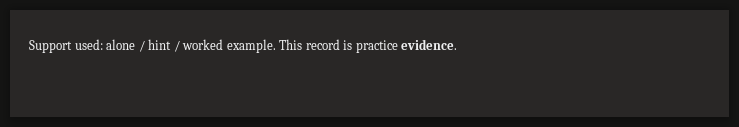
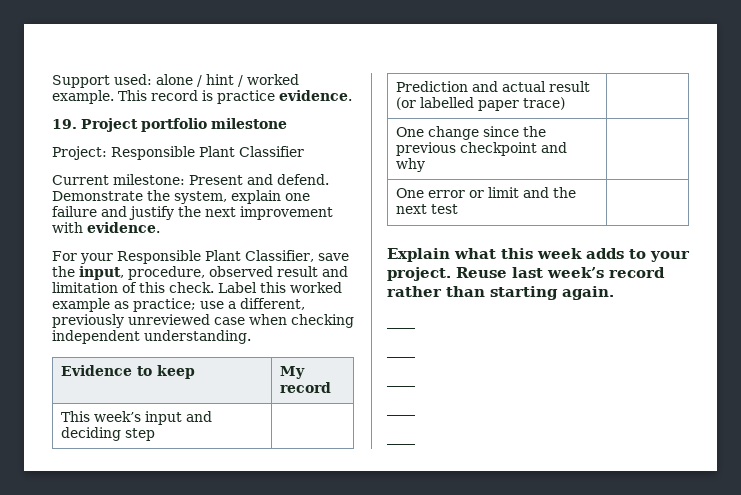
+ 19. Project portfolio milestone
+ Project: Responsible Plant Classifier
+ Current milestone: Present and defend. Demonstrate the system, explain one failure and justify the next improvement with evidence.
+ For your Responsible Plant Classifier, save the input, procedure, observed result and limitation of this check. Label this worked example as practice; use a different, previously unreviewed case when checking independent understanding.
+ Evidence to keep | My record
+ This week’s input and deciding step |
+ Prediction and actual result (or labelled paper trace) |
+ One change since the previous checkpoint and why |
+ One error or limit and the next test |
+ Explain what this week adds to your project. Reuse last week’s record rather than starting again.
+ ____
+ ____
+ ____
+ ____
+ ____

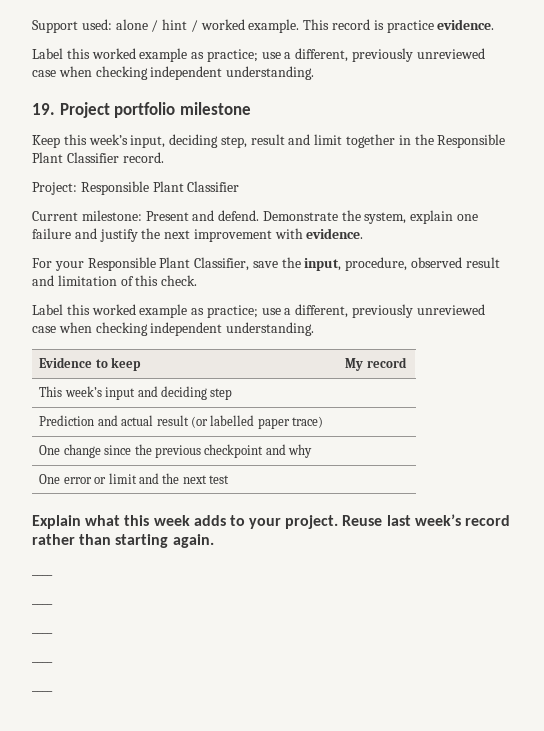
  This record is practice evidence.
+ Label this worked example as practice; use a different, previously unreviewed case when checking independent understanding.
  19. Project portfolio milestone
+ Keep this week’s input, deciding step, result and limit together in the Responsible Plant Classifier record.
- For your Responsible Plant Classifier, save the input, procedure, observed result and limitation of this check. Label this worked example as practice; use a different, previously unreviewed case when checking independent understanding.
+ For your Responsible Plant Classifier, save the input, procedure, observed result and limitation of this check.
+ Label this worked example as practice; use a different, previously unreviewed case when checking independent understanding.

